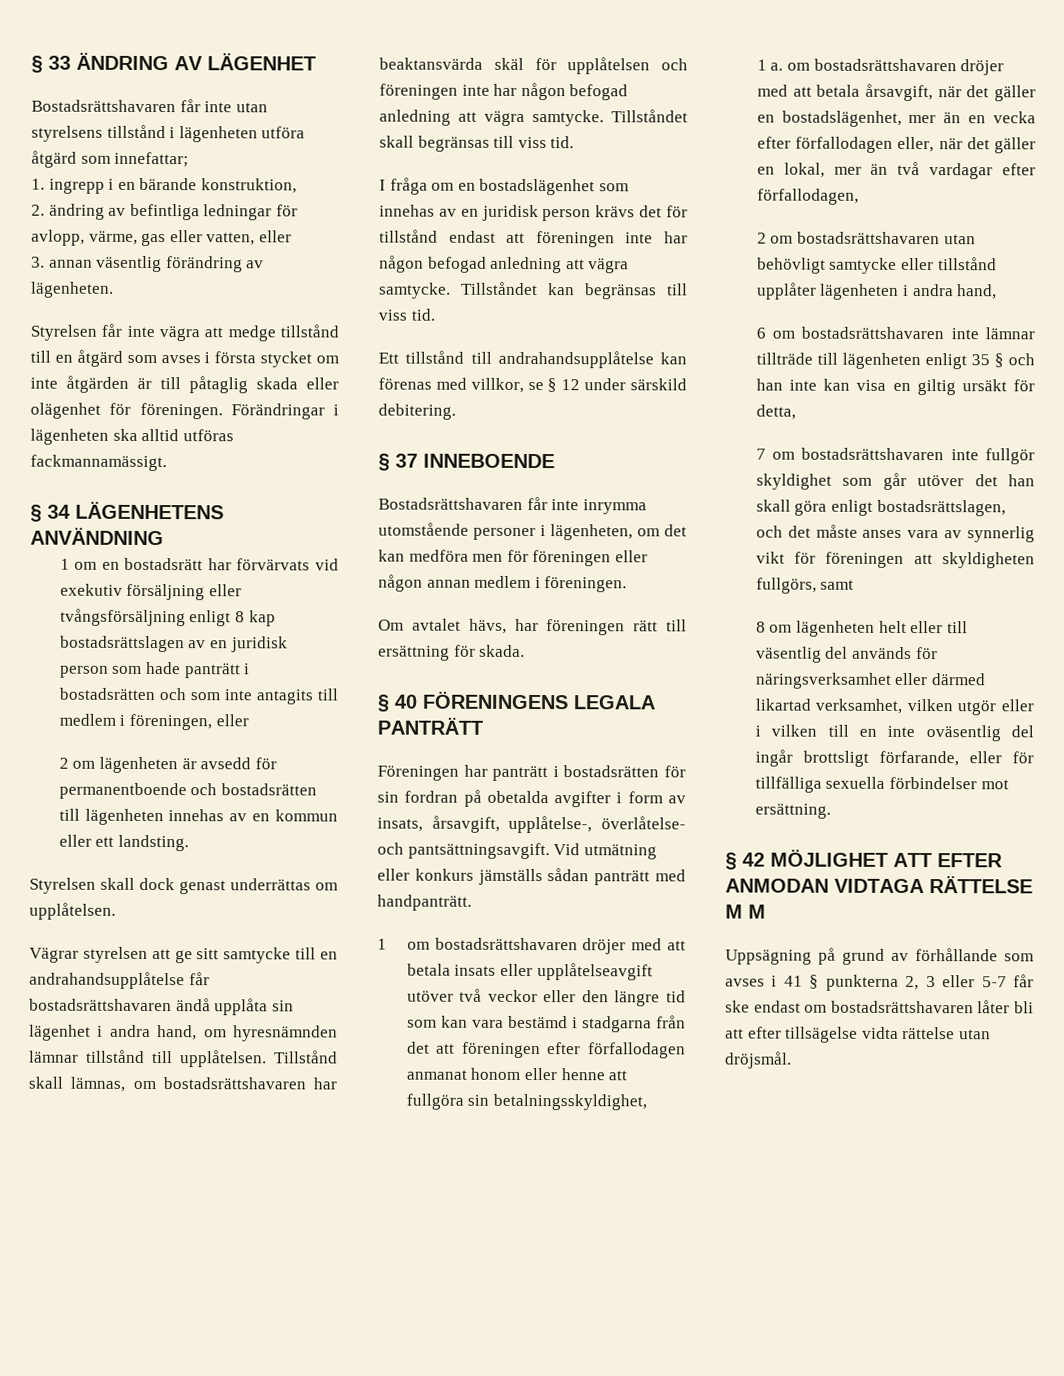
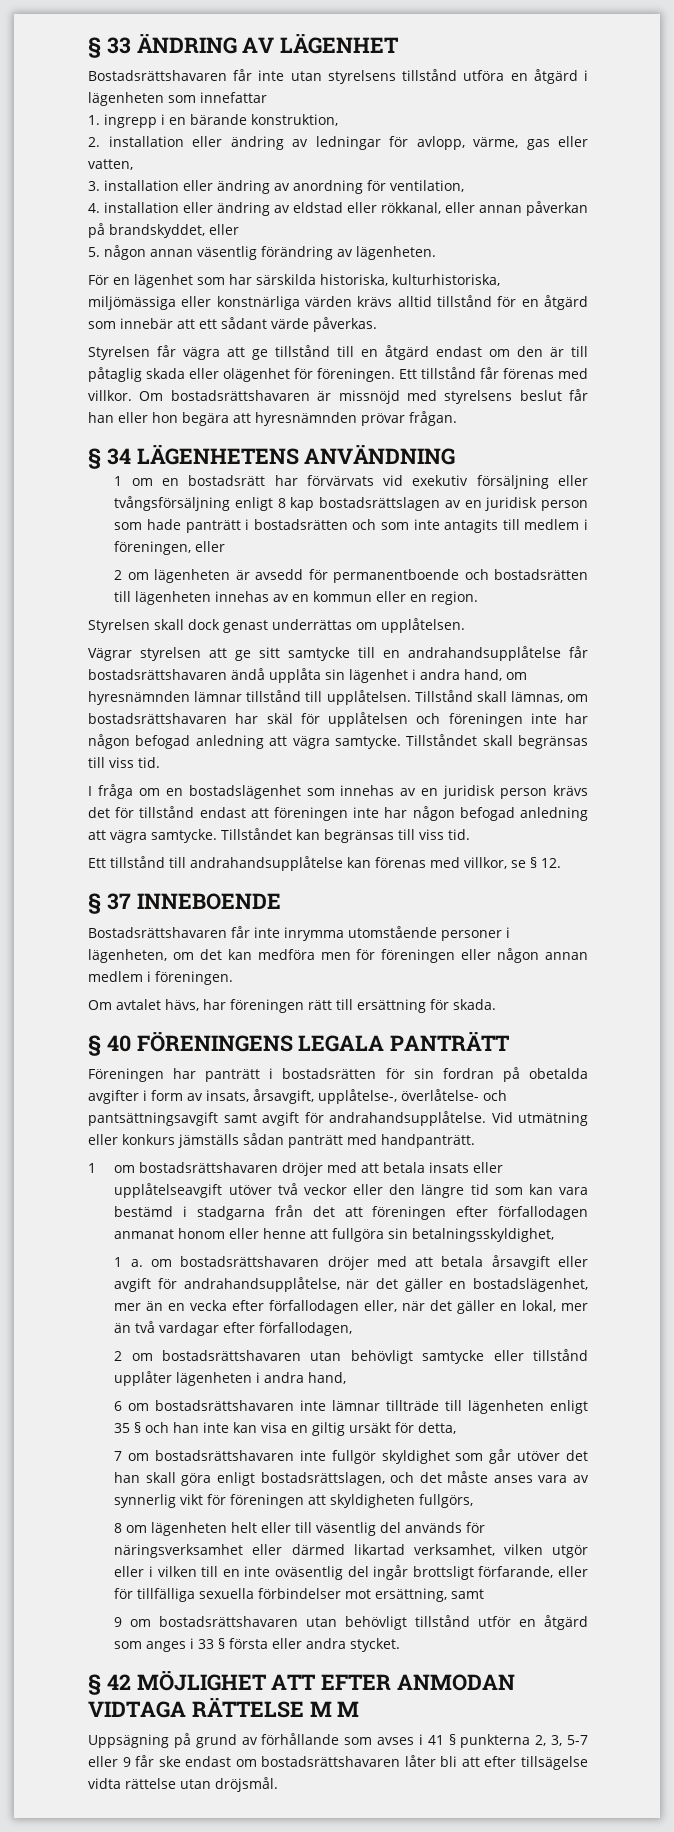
- Bostadsrättshavaren får inte utan styrelsens tillstånd i lägenheten utföra åtgärd som innefattar;
+ Bostadsrättshavaren får inte utan styrelsens tillstånd utföra en åtgärd i lägenheten som innefattar
- 2. ändring av befintliga ledningar för avlopp, värme, gas eller vatten, eller
- 3. annan väsentlig förändring av lägenheten.
+ 2. installation eller ändring av ledningar för avlopp, värme, gas eller vatten,
+ 3. installation eller ändring av anordning för ventilation,
+ 4. installation eller ändring av eldstad eller rökkanal, eller annan påverkan på brandskyddet, eller
+ 5. någon annan väsentlig förändring av lägenheten.
+ För en lägenhet som har särskilda historiska, kulturhistoriska, miljömässiga eller konstnärliga värden krävs alltid tillstånd för en åtgärd som innebär att ett sådant värde påverkas.
- Styrelsen får inte vägra att medge tillstånd till en åtgärd som avses i första stycket om inte åtgärden är till påtaglig skada eller olägenhet för föreningen.
+ Styrelsen får vägra att ge tillstånd till en åtgärd endast om den är till påtaglig skada eller olägenhet för föreningen.
- Förändringar i lägenheten ska alltid utföras fackmannamässigt.
+ Ett tillstånd får förenas med villkor. Om bostadsrättshavaren är missnöjd med styrelsens beslut får han eller hon begära att hyresnämnden prövar frågan.
- 2 om lägenheten är avsedd för permanentboende och bostadsrätten till lägenheten innehas av en kommun eller ett landsting.
+ 2 om lägenheten är avsedd för permanentboende och bostadsrätten till lägenheten innehas av en kommun eller en region.
- Tillstånd skall lämnas, om bostadsrättshavaren har beaktansvärda skäl för upplåtelsen och föreningen inte har någon befogad anledning att vägra samtycke.
+ Tillstånd skall lämnas, om bostadsrättshavaren har skäl för upplåtelsen och föreningen inte har någon befogad anledning att vägra samtycke.
- Ett tillstånd till andrahandsupplåtelse kan förenas med villkor, se § 12 under särskild debitering.
+ Ett tillstånd till andrahandsupplåtelse kan förenas med villkor, se § 12.
- Föreningen har panträtt i bostadsrätten för sin fordran på obetalda avgifter i form av insats, årsavgift, upplåtelse-, överlåtelse- och pantsättningsavgift.
+ Föreningen har panträtt i bostadsrätten för sin fordran på obetalda avgifter i form av insats, årsavgift, upplåtelse-, överlåtelse- och pantsättningsavgift samt avgift för andrahandsupplåtelse.
- 1 a. om bostadsrättshavaren dröjer med att betala årsavgift, när det gäller en bostadslägenhet, mer än en vecka efter förfallodagen eller, när det gäller en lokal, mer än två vardagar efter förfallodagen,
+ 1 a. om bostadsrättshavaren dröjer med att betala årsavgift eller avgift för andrahandsupplåtelse, när det gäller en bostadslägenhet, mer än en vecka efter förfallodagen eller, när det gäller en lokal, mer än två vardagar efter förfallodagen,
- 7 om bostadsrättshavaren inte fullgör skyldighet som går utöver det han skall göra enligt bostadsrättslagen, och det måste anses vara av synnerlig vikt för föreningen att skyldigheten fullgörs, samt
+ 7 om bostadsrättshavaren inte fullgör skyldighet som går utöver det han skall göra enligt bostadsrättslagen, och det måste anses vara av synnerlig vikt för föreningen att skyldigheten fullgörs,
- 8 om lägenheten helt eller till väsentlig del används för näringsverksamhet eller därmed likartad verksamhet, vilken utgör eller i vilken till en inte oväsentlig del ingår brottsligt förfarande, eller för tillfälliga sexuella förbindelser mot ersättning.
+ 8 om lägenheten helt eller till väsentlig del används för näringsverksamhet eller därmed likartad verksamhet, vilken utgör eller i vilken till en inte oväsentlig del ingår brottsligt förfarande, eller för tillfälliga sexuella förbindelser mot ersättning, samt
+ 9 om bostadsrättshavaren utan behövligt tillstånd utför en åtgärd som anges i 33 § första eller andra stycket.
- Uppsägning på grund av förhållande som avses i 41 § punkterna 2, 3 eller 5-7 får ske endast om bostadsrättshavaren låter bli att efter tillsägelse vidta rättelse utan dröjsmål.
+ Uppsägning på grund av förhållande som avses i 41 § punkterna 2, 3, 5-7 eller 9 får ske endast om bostadsrättshavaren låter bli att efter tillsägelse vidta rättelse utan dröjsmål.

